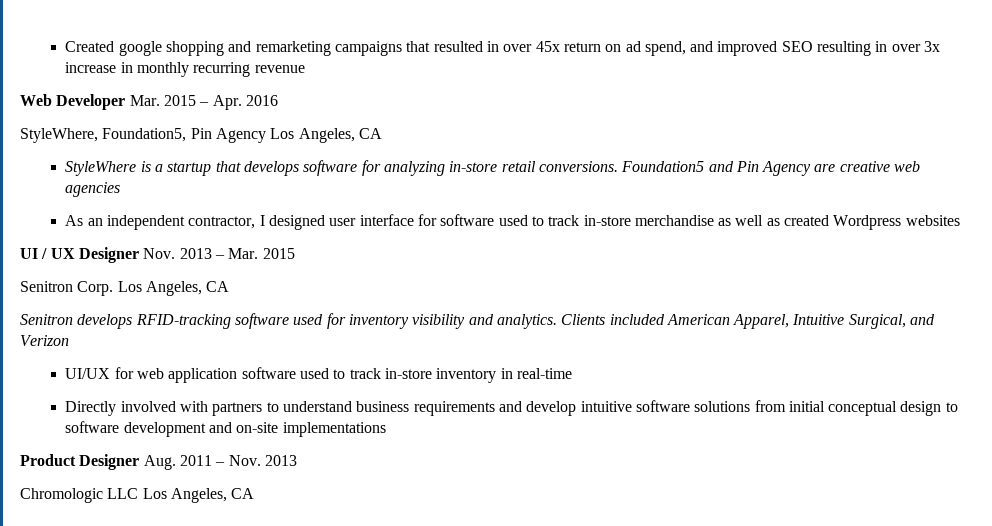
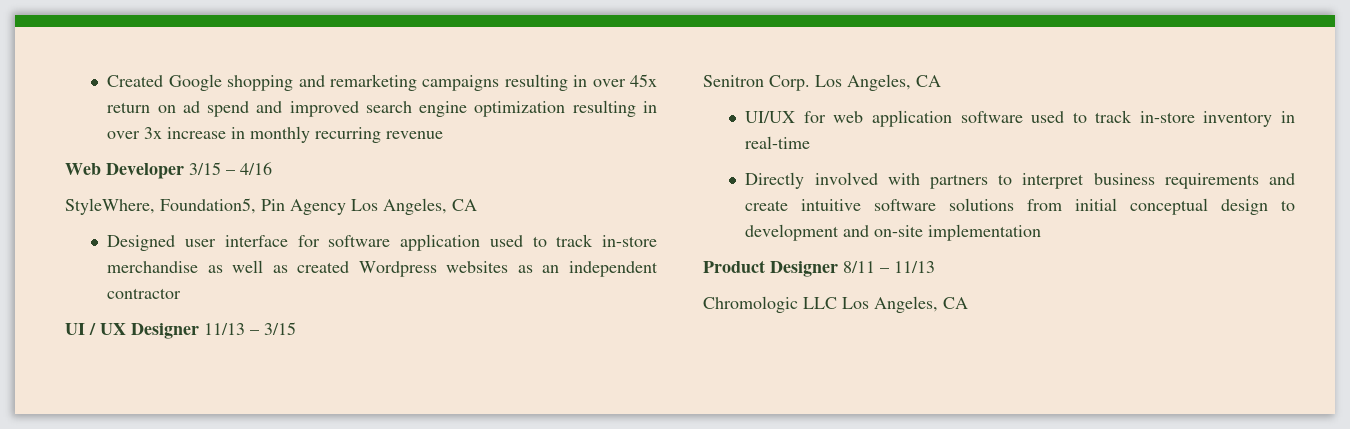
- Created google shopping and remarketing campaigns that resulted in over 45x return on ad spend, and improved SEO resulting in over 3x increase in monthly recurring revenue
+ Created Google shopping and remarketing campaigns resulting in over 45x return on ad spend and improved search engine optimization resulting in over 3x increase in monthly recurring revenue
- Web Developer Mar. 2015 – Apr. 2016
+ Web Developer 3/15 – 4/16
- StyleWhere is a startup that develops software for analyzing in-store retail conversions. Foundation5 and Pin Agency are creative web agencies
- As an independent contractor, I designed user interface for software used to track in-store merchandise as well as created Wordpress websites
+ Designed user interface for software application used to track in-store merchandise as well as created Wordpress websites as an independent contractor
- UI / UX Designer Nov. 2013 – Mar. 2015
+ UI / UX Designer 11/13 – 3/15
- Senitron develops RFID-tracking software used for inventory visibility and analytics. Clients included American Apparel, Intuitive Surgical, and Verizon
- Directly involved with partners to understand business requirements and develop intuitive software solutions from initial conceptual design to software development and on-site implementations
+ Directly involved with partners to interpret business requirements and create intuitive software solutions from initial conceptual design to development and on-site implementation
- Product Designer Aug. 2011 – Nov. 2013
+ Product Designer 8/11 – 11/13

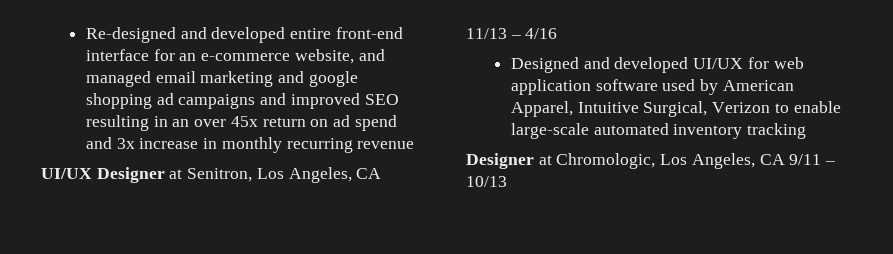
- Created Google shopping and remarketing campaigns resulting in over 45x return on ad spend and improved search engine optimization resulting in over 3x increase in monthly recurring revenue
+ Re-designed and developed entire front-end interface for an e-commerce website, and managed email marketing and google shopping ad campaigns and improved SEO resulting in an over 45x return on ad spend and 3x increase in monthly recurring revenue
- Web Developer 3/15 – 4/16
- StyleWhere, Foundation5, Pin Agency Los Angeles, CA
- Designed user interface for software application used to track in-store merchandise as well as created Wordpress websites as an independent contractor
- UI / UX Designer 11/13 – 3/15
- Senitron Corp. Los Angeles, CA
- UI/UX for web application software used to track in-store inventory in real-time
- Directly involved with partners to interpret business requirements and create intuitive software solutions from initial conceptual design to development and on-site implementation
- Product Designer 8/11 – 11/13
- Chromologic LLC Los Angeles, CA
+ UI/UX Designer at Senitron, Los Angeles, CA 11/13 – 4/16
+ Designed and developed UI/UX for web application software used by American Apparel, Intuitive Surgical, Verizon to enable large-scale automated inventory tracking
+ Designer at Chromologic, Los Angeles, CA 9/11 – 10/13

